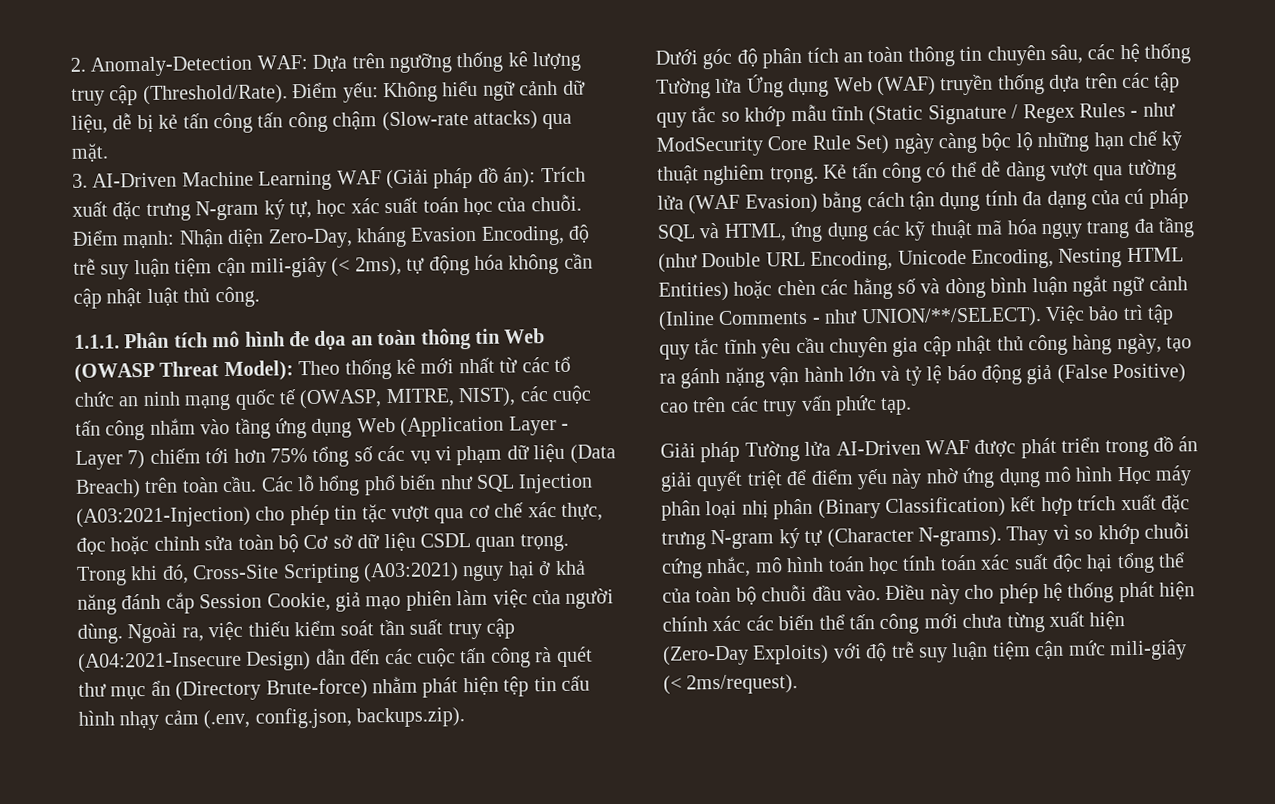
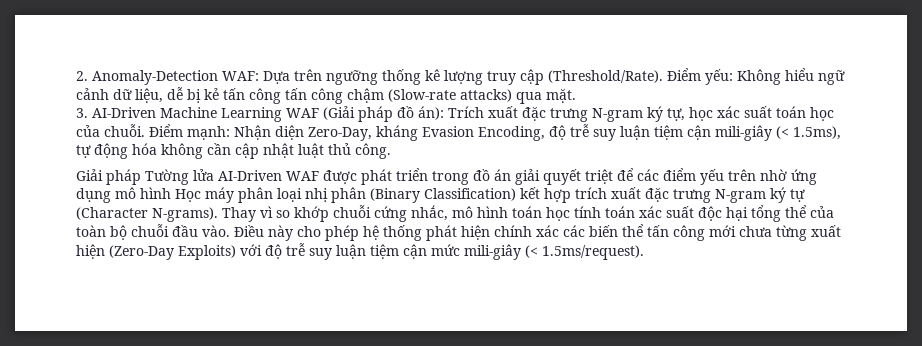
- Điểm mạnh: Nhận diện Zero-Day, kháng Evasion Encoding, độ trễ suy luận tiệm cận mili-giây (< 2ms), tự động hóa không cần cập nhật luật thủ công.
+ Điểm mạnh: Nhận diện Zero-Day, kháng Evasion Encoding, độ trễ suy luận tiệm cận mili-giây (< 1.5ms), tự động hóa không cần cập nhật luật thủ công.
- 1.1.1. Phân tích mô hình đe dọa an toàn thông tin Web (OWASP Threat Model): Theo thống kê mới nhất từ các tổ chức an ninh mạng quốc tế (OWASP, MITRE, NIST), các cuộc tấn công nhắm vào tầng ứng dụng Web (Application Layer - Layer 7) chiếm tới hơn 75% tổng số các vụ vi phạm dữ liệu (Data Breach) trên toàn cầu. Các lỗ hổng phổ biến như SQL Injection (A03:2021-Injection) cho phép tin tặc vượt qua cơ chế xác thực, đọc hoặc chỉnh sửa toàn bộ Cơ sở dữ liệu CSDL quan trọng. Trong khi đó, Cross-Site Scripting (A03:2021) nguy hại ở khả năng đánh cắp Session Cookie, giả mạo phiên làm việc của người dùng. Ngoài ra, việc thiếu kiểm soát tần suất truy cập (A04:2021-Insecure Design) dẫn đến các cuộc tấn công rà quét thư mục ẩn (Directory Brute-force) nhằm phát hiện tệp tin cấu hình nhạy cảm (.env, config.json, backups.zip).
- Dưới góc độ phân tích an toàn thông tin chuyên sâu, các hệ thống Tường lửa Ứng dụng Web (WAF) truyền thống dựa trên các tập quy tắc so khớp mẫu tĩnh (Static Signature / Regex Rules - như ModSecurity Core Rule Set) ngày càng bộc lộ những hạn chế kỹ thuật nghiêm trọng. Kẻ tấn công có thể dễ dàng vượt qua tường lửa (WAF Evasion) bằng cách tận dụng tính đa dạng của cú pháp SQL và HTML, ứng dụng các kỹ thuật mã hóa ngụy trang đa tầng (như Double URL Encoding, Unicode Encoding, Nesting HTML Entities) hoặc chèn các hằng số và dòng bình luận ngắt ngữ cảnh (Inline Comments - như UNION/**/SELECT). Việc bảo trì tập quy tắc tĩnh yêu cầu chuyên gia cập nhật thủ công hàng ngày, tạo ra gánh nặng vận hành lớn và tỷ lệ báo động giả (False Positive) cao trên các truy vấn phức tạp.
- Giải pháp Tường lửa AI-Driven WAF được phát triển trong đồ án giải quyết triệt để điểm yếu này nhờ ứng dụng mô hình Học máy phân loại nhị phân (Binary Classification) kết hợp trích xuất đặc trưng N-gram ký tự (Character N-grams).
+ Giải pháp Tường lửa AI-Driven WAF được phát triển trong đồ án giải quyết triệt để các điểm yếu trên nhờ ứng dụng mô hình Học máy phân loại nhị phân (Binary Classification) kết hợp trích xuất đặc trưng N-gram ký tự (Character N-grams).
- Điều này cho phép hệ thống phát hiện chính xác các biến thể tấn công mới chưa từng xuất hiện (Zero-Day Exploits) với độ trễ suy luận tiệm cận mức mili-giây (< 2ms/request).
+ Điều này cho phép hệ thống phát hiện chính xác các biến thể tấn công mới chưa từng xuất hiện (Zero-Day Exploits) với độ trễ suy luận tiệm cận mức mili-giây (< 1.5ms/request).

